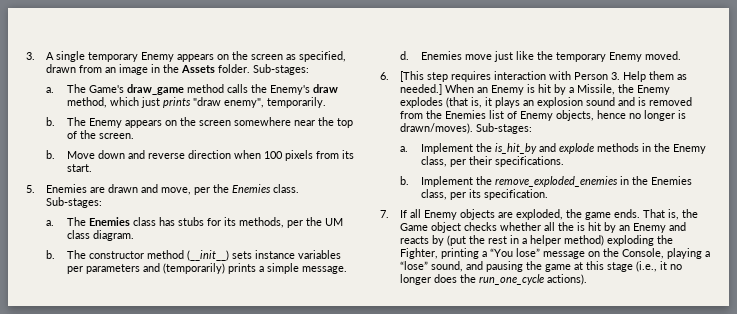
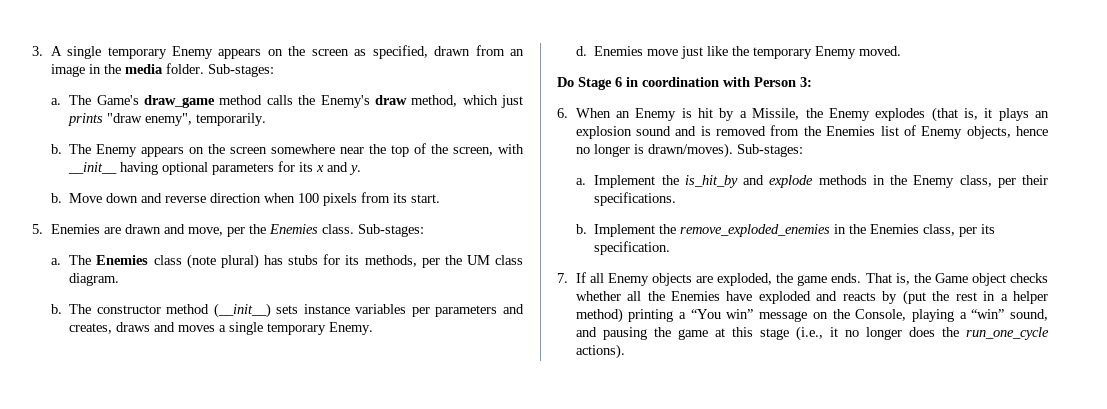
- 3. A single temporary Enemy appears on the screen as specified, drawn from an image in the Assets folder.
+ 3. A single temporary Enemy appears on the screen as specified, drawn from an image in the media folder.
- The Enemy appears on the screen somewhere near the top of the screen.
+ The Enemy appears on the screen somewhere near the top of the screen, with __init__ having optional parameters for its x and y.
- The Enemies class has stubs for its methods, per the UM class diagram.
+ The Enemies class (note plural) has stubs for its methods, per the UM class diagram.
- The constructor method (__init__) sets instance variables per parameters and (temporarily) prints a simple message.
+ The constructor method (__init__) sets instance variables per parameters and creates, draws and moves a single temporary Enemy.
- 6. [This step requires interaction with Person 3. Help them as needed.] When an Enemy is hit by a Missile, the Enemy explodes (that is, it plays an explosion sound and is removed from the Enemies list of Enemy objects, hence no longer is drawn/moves).
+ Do Stage 6 in coordination with Person 3:
+ 6. When an Enemy is hit by a Missile, the Enemy explodes (that is, it plays an explosion sound and is removed from the Enemies list of Enemy objects, hence no longer is drawn/moves).
- That is, the Game object checks whether all the is hit by an Enemy and reacts by (put the rest in a helper method) exploding the Fighter, printing a “You lose” message on the Console, playing a “lose” sound, and pausing the game at this stage (i.e., it no longer does the run_one_cycle actions).
+ That is, the Game object checks whether all the Enemies have exploded and reacts by (put the rest in a helper method) printing a “You win” message on the Console, playing a “win” sound, and pausing the game at this stage (i.e., it no longer does the run_one_cycle actions).

